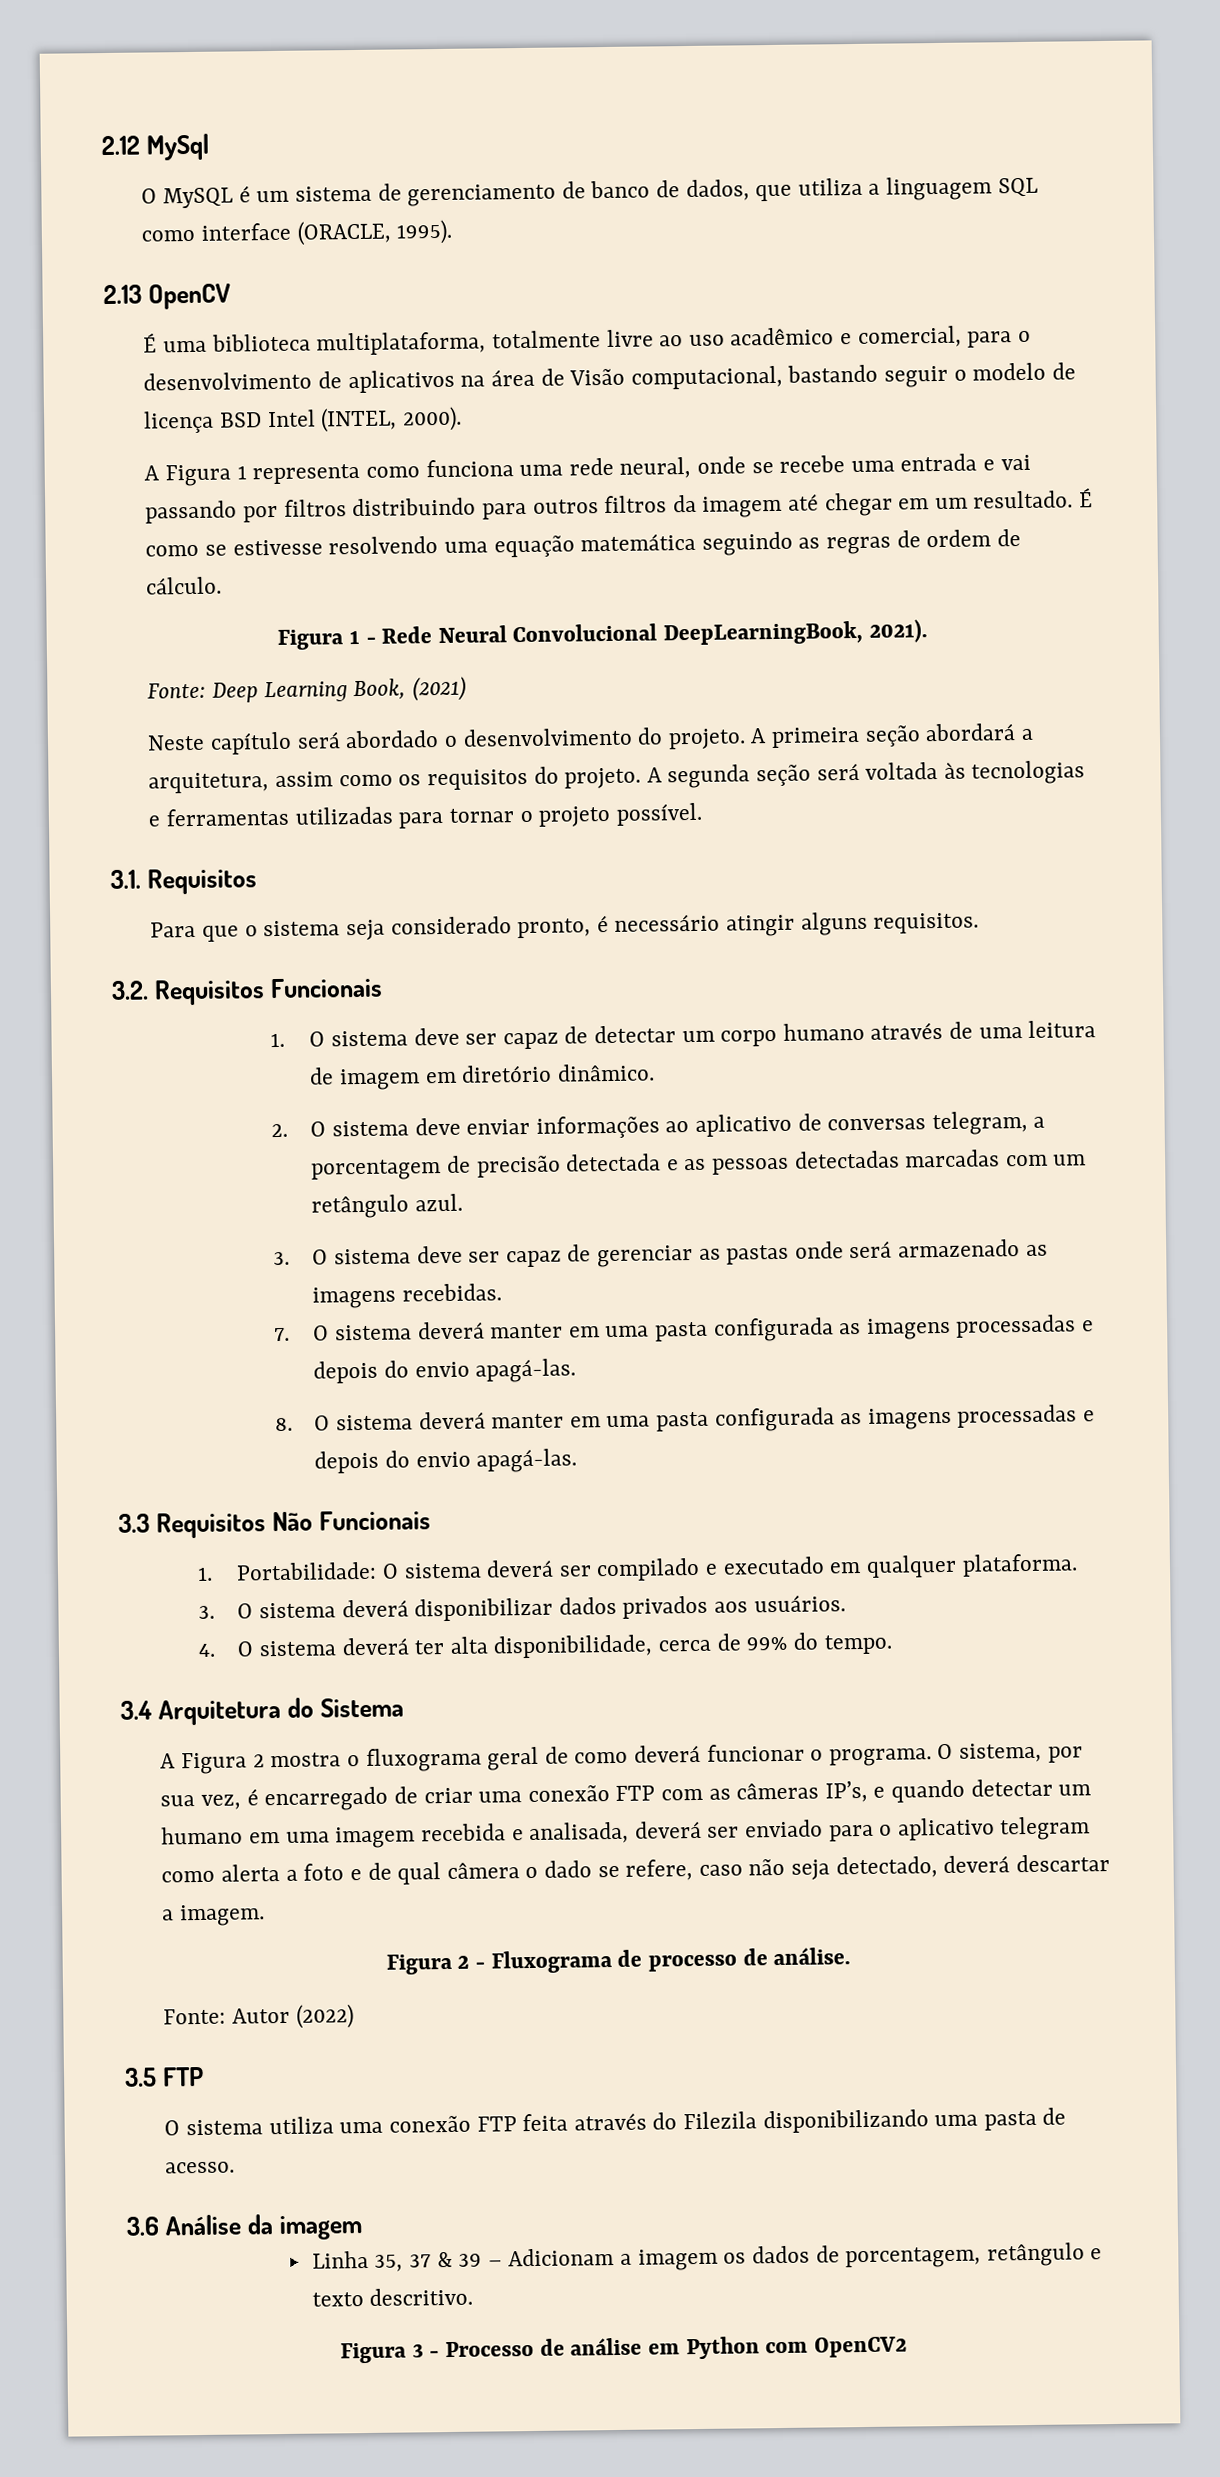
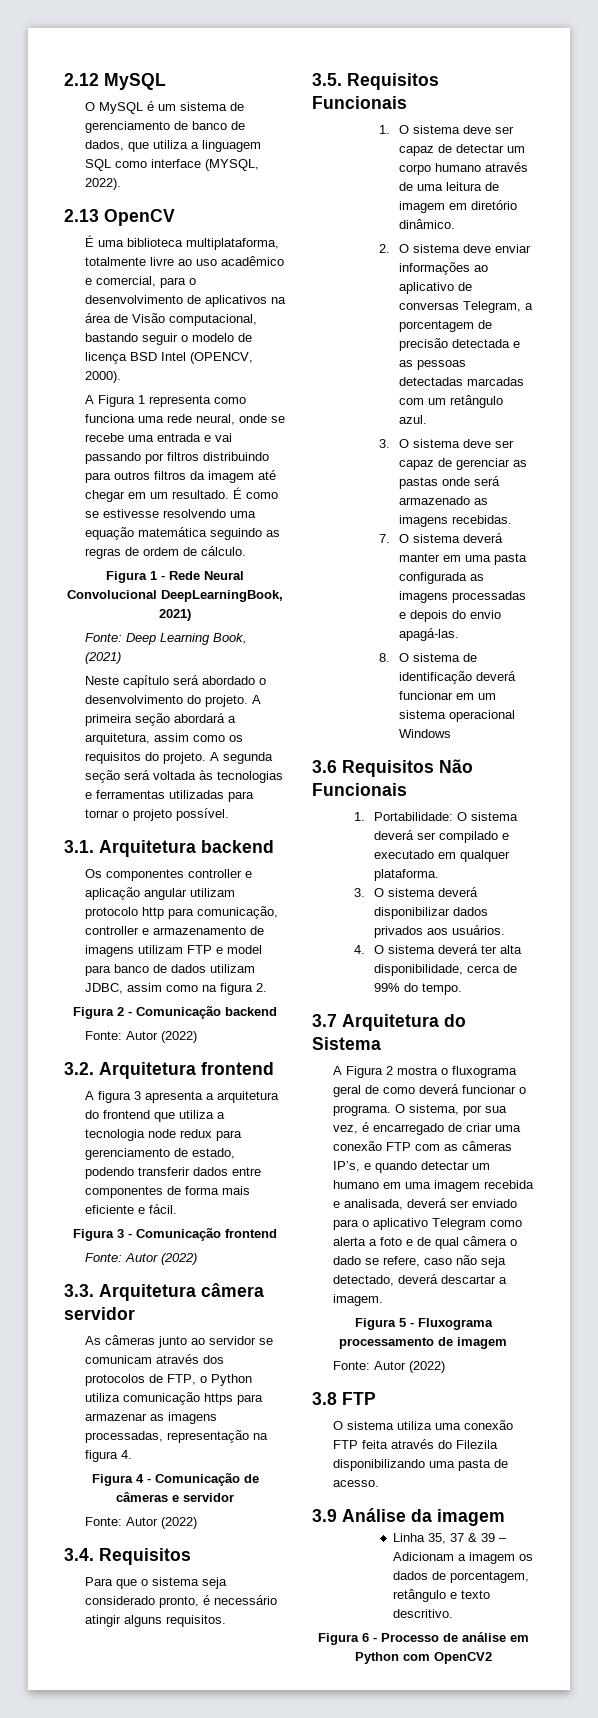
- 2.12 MySql
+ 2.12 MySQL
- O MySQL é um sistema de gerenciamento de banco de dados, que utiliza a linguagem SQL como interface (ORACLE, 1995).
+ O MySQL é um sistema de gerenciamento de banco de dados, que utiliza a linguagem SQL como interface (MYSQL, 2022).
- É uma biblioteca multiplataforma, totalmente livre ao uso acadêmico e comercial, para o desenvolvimento de aplicativos na área de Visão computacional, bastando seguir o modelo de licença BSD Intel (INTEL, 2000).
+ É uma biblioteca multiplataforma, totalmente livre ao uso acadêmico e comercial, para o desenvolvimento de aplicativos na área de Visão computacional, bastando seguir o modelo de licença BSD Intel (OPENCV, 2000).
- Figura 1 - Rede Neural Convolucional DeepLearningBook, 2021).
+ Figura 1 - Rede Neural Convolucional DeepLearningBook, 2021)
- 3.1. Requisitos
+ 3.1. Arquitetura backend
+ Os componentes controller e aplicação angular utilizam protocolo http para comunicação, controller e armazenamento de imagens utilizam FTP e model para banco de dados utilizam JDBC, assim como na figura 2.
+ Figura 2 - Comunicação backend
+ Fonte: Autor (2022)
+ 3.2. Arquitetura frontend
+ A figura 3 apresenta a arquitetura do frontend que utiliza a tecnologia node redux para gerenciamento de estado, podendo transferir dados entre componentes de forma mais eficiente e fácil.
+ Figura 3 - Comunicação frontend
+ Fonte: Autor (2022)
+ 3.3. Arquitetura câmera servidor
+ As câmeras junto ao servidor se comunicam através dos protocolos de FTP, o Python utiliza comunicação https para armazenar as imagens processadas, representação na figura 4.
+ Figura 4 - Comunicação de câmeras e servidor
+ Fonte: Autor (2022)
+ 3.4. Requisitos
- 3.2. Requisitos Funcionais
+ 3.5. Requisitos Funcionais
- 2. O sistema deve enviar informações ao aplicativo de conversas telegram, a porcentagem de precisão detectada e as pessoas detectadas marcadas com um retângulo azul.
+ 2. O sistema deve enviar informações ao aplicativo de conversas Telegram, a porcentagem de precisão detectada e as pessoas detectadas marcadas com um retângulo azul.
- 8. O sistema deverá manter em uma pasta configurada as imagens processadas e depois do envio apagá-las.
- 3.3 Requisitos Não Funcionais
+ 8. O sistema de identificação deverá funcionar em um sistema operacional Windows
+ 3.6 Requisitos Não Funcionais
- 3.4 Arquitetura do Sistema
+ 3.7 Arquitetura do Sistema
- O sistema, por sua vez, é encarregado de criar uma conexão FTP com as câmeras IP’s, e quando detectar um humano em uma imagem recebida e analisada, deverá ser enviado para o aplicativo telegram como alerta a foto e de qual câmera o dado se refere, caso não seja detectado, deverá descartar a imagem.
+ O sistema, por sua vez, é encarregado de criar uma conexão FTP com as câmeras IP’s, e quando detectar um humano em uma imagem recebida e analisada, deverá ser enviado para o aplicativo Telegram como alerta a foto e de qual câmera o dado se refere, caso não seja detectado, deverá descartar a imagem.
- Figura 2 - Fluxograma de processo de análise.
+ Figura 5 - Fluxograma processamento de imagem
  Fonte: Autor (2022)
- 3.5 FTP
+ 3.8 FTP
- 3.6 Análise da imagem
+ 3.9 Análise da imagem
- Figura 3 - Processo de análise em Python com OpenCV2
+ Figura 6 - Processo de análise em Python com OpenCV2

